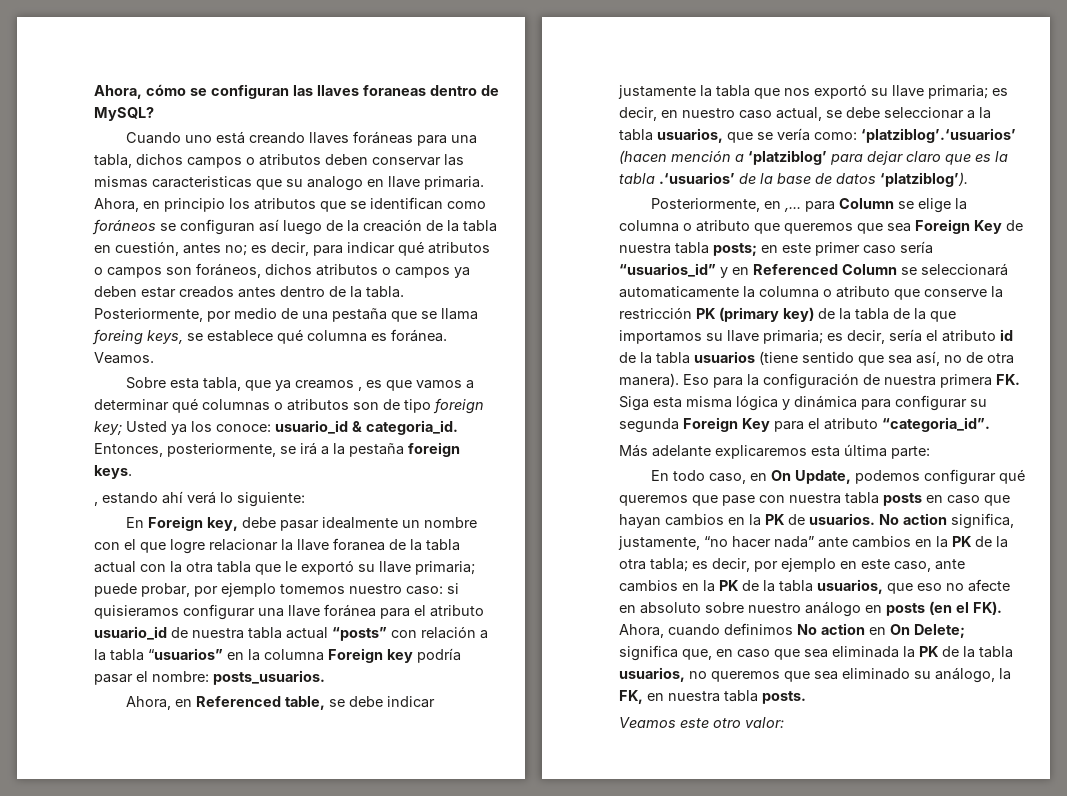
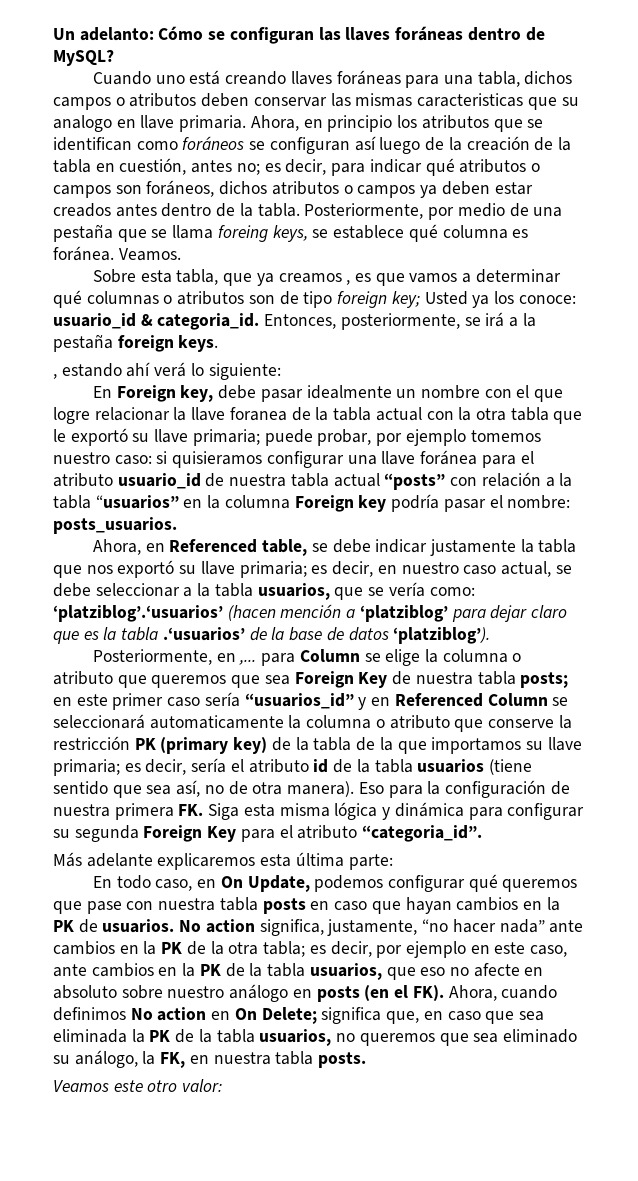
- Ahora, cómo se configuran las llaves foraneas dentro de MySQL?
+ Un adelanto: Cómo se configuran las llaves foráneas dentro de MySQL?

